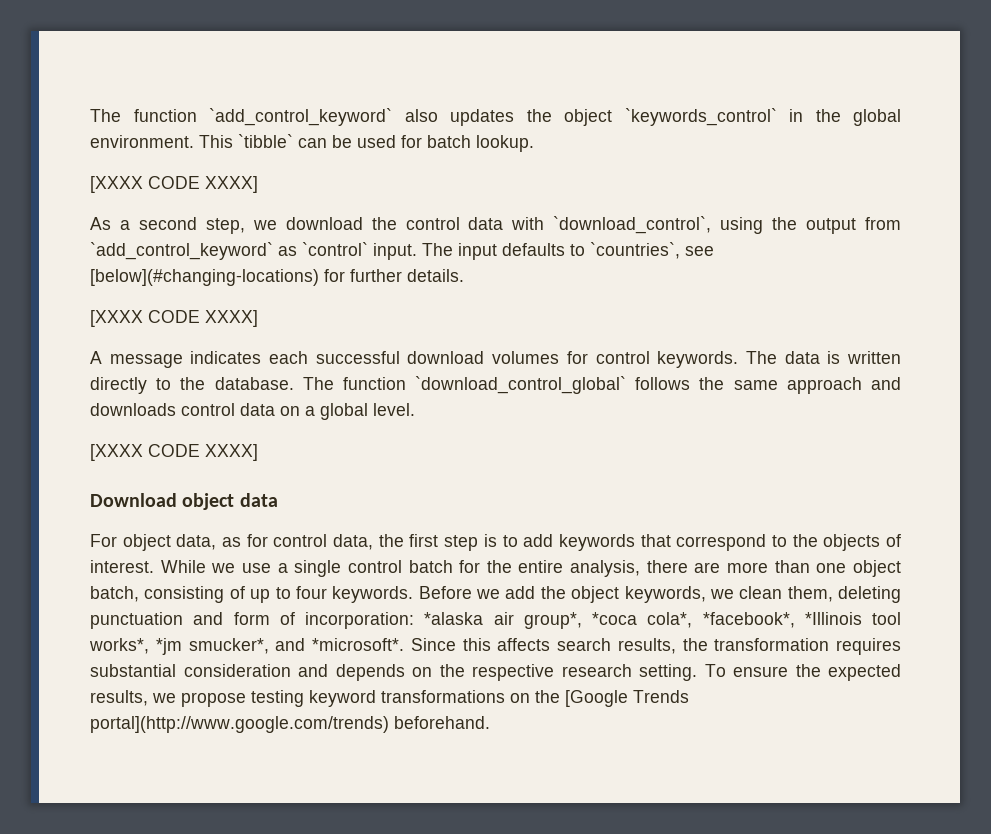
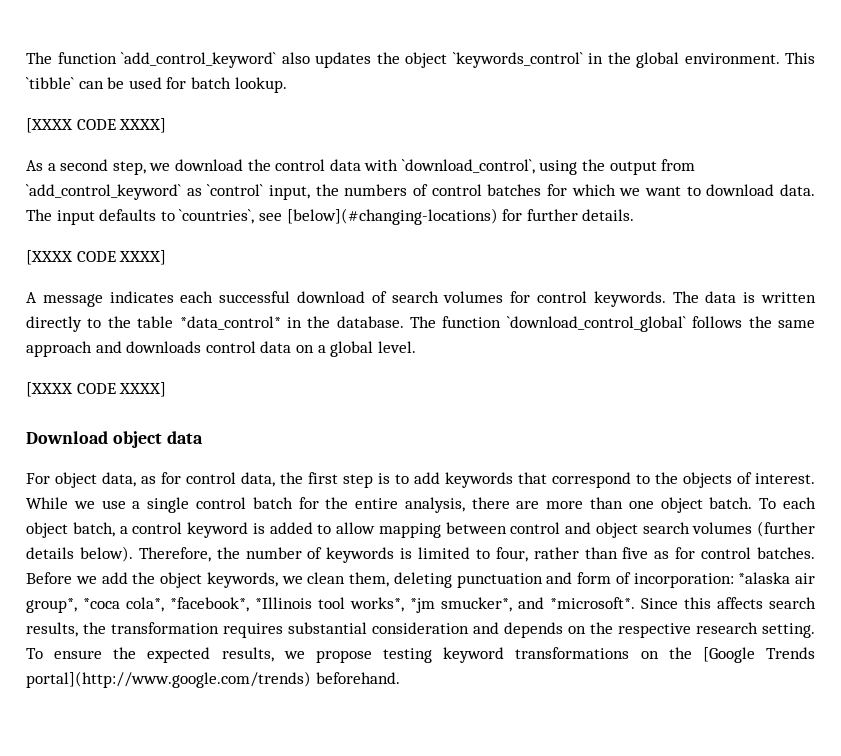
- As a second step, we download the control data with `download_control`, using the output from `add_control_keyword` as `control` input.
+ As a second step, we download the control data with `download_control`, using the output from `add_control_keyword` as `control` input, the numbers of control batches for which we want to download data.
- A message indicates each successful download volumes for control keywords.
+ A message indicates each successful download of search volumes for control keywords.
- The data is written directly to the database.
+ The data is written directly to the table *data_control* in the database.
- While we use a single control batch for the entire analysis, there are more than one object batch, consisting of up to four keywords.
+ While we use a single control batch for the entire analysis, there are more than one object batch. To each object batch, a control keyword is added to allow mapping between control and object search volumes (further details below). Therefore, the number of keywords is limited to four, rather than five as for control batches.

